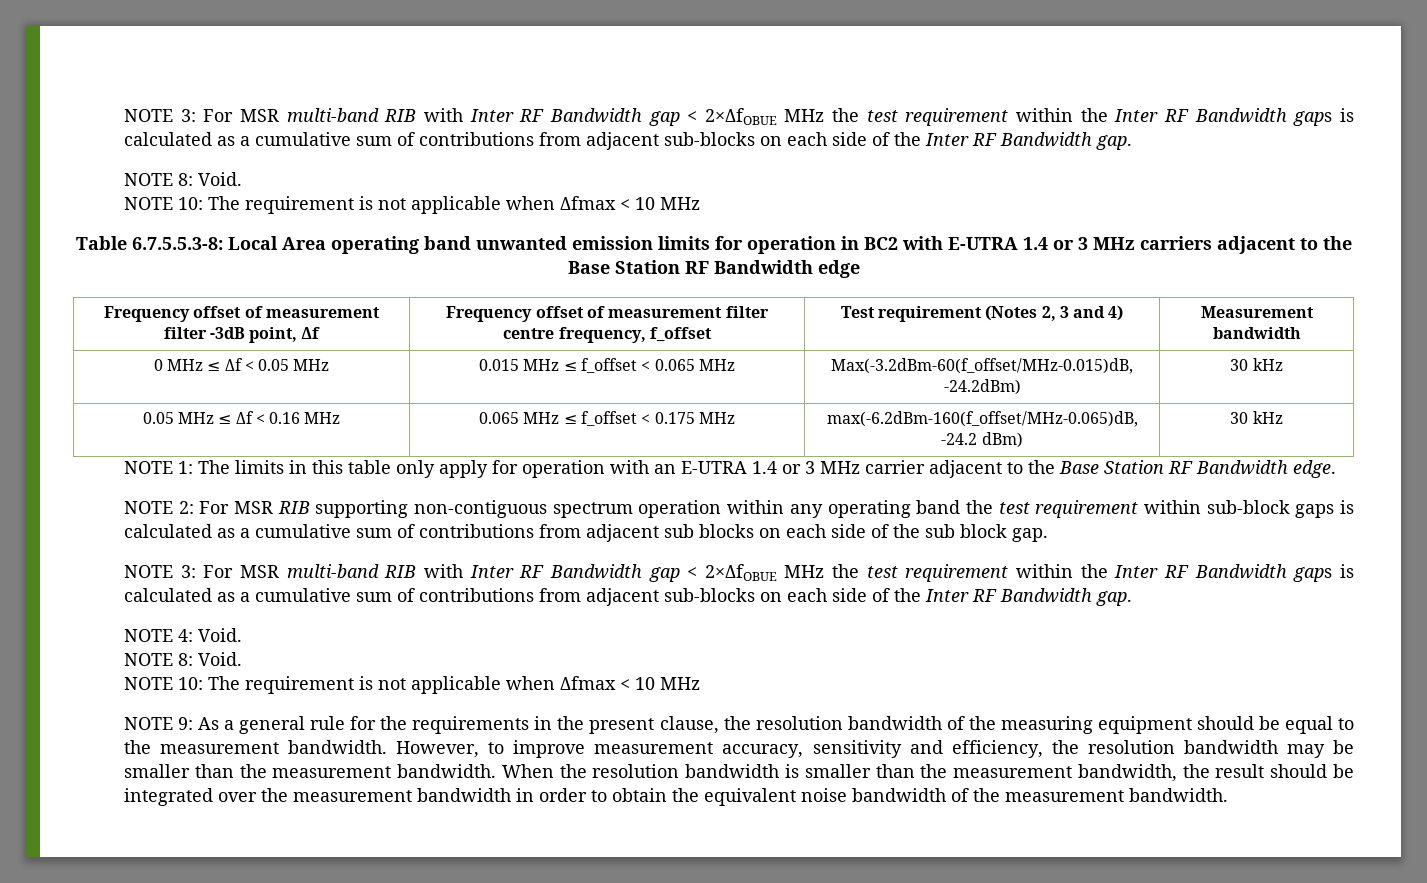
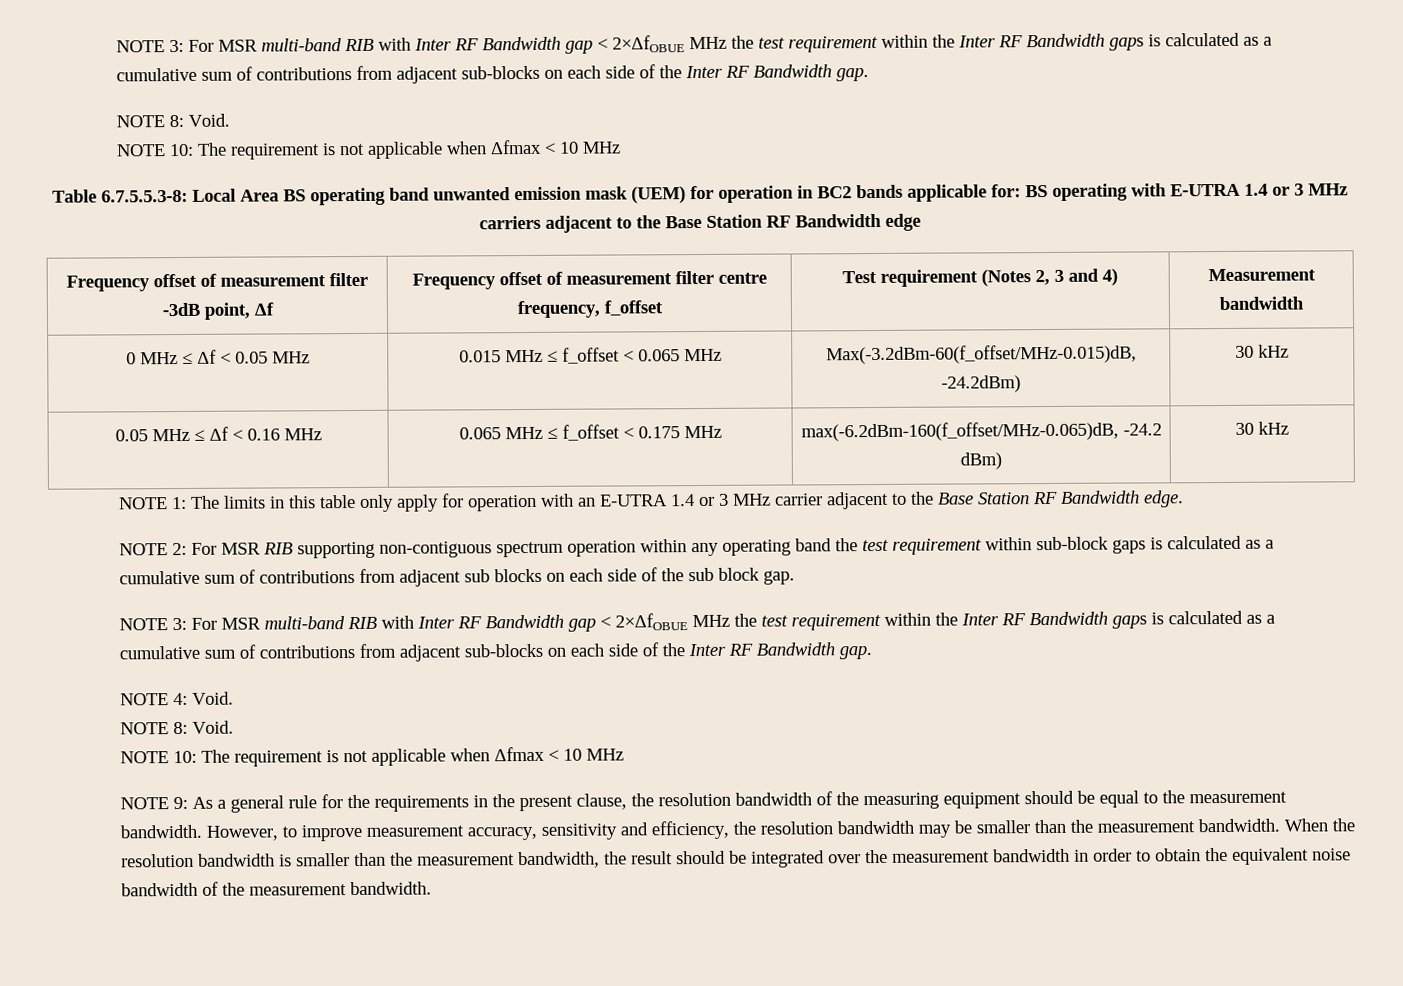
- Table 6.7.5.5.3-8: Local Area operating band unwanted emission limits for operation in BC2 with E-UTRA 1.4 or 3 MHz carriers adjacent to the Base Station RF Bandwidth edge
+ Table 6.7.5.5.3-8: Local Area BS operating band unwanted emission mask (UEM) for operation in BC2 bands applicable for: BS operating with E-UTRA 1.4 or 3 MHz carriers adjacent to the Base Station RF Bandwidth edge

